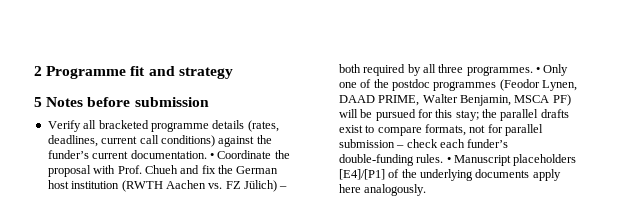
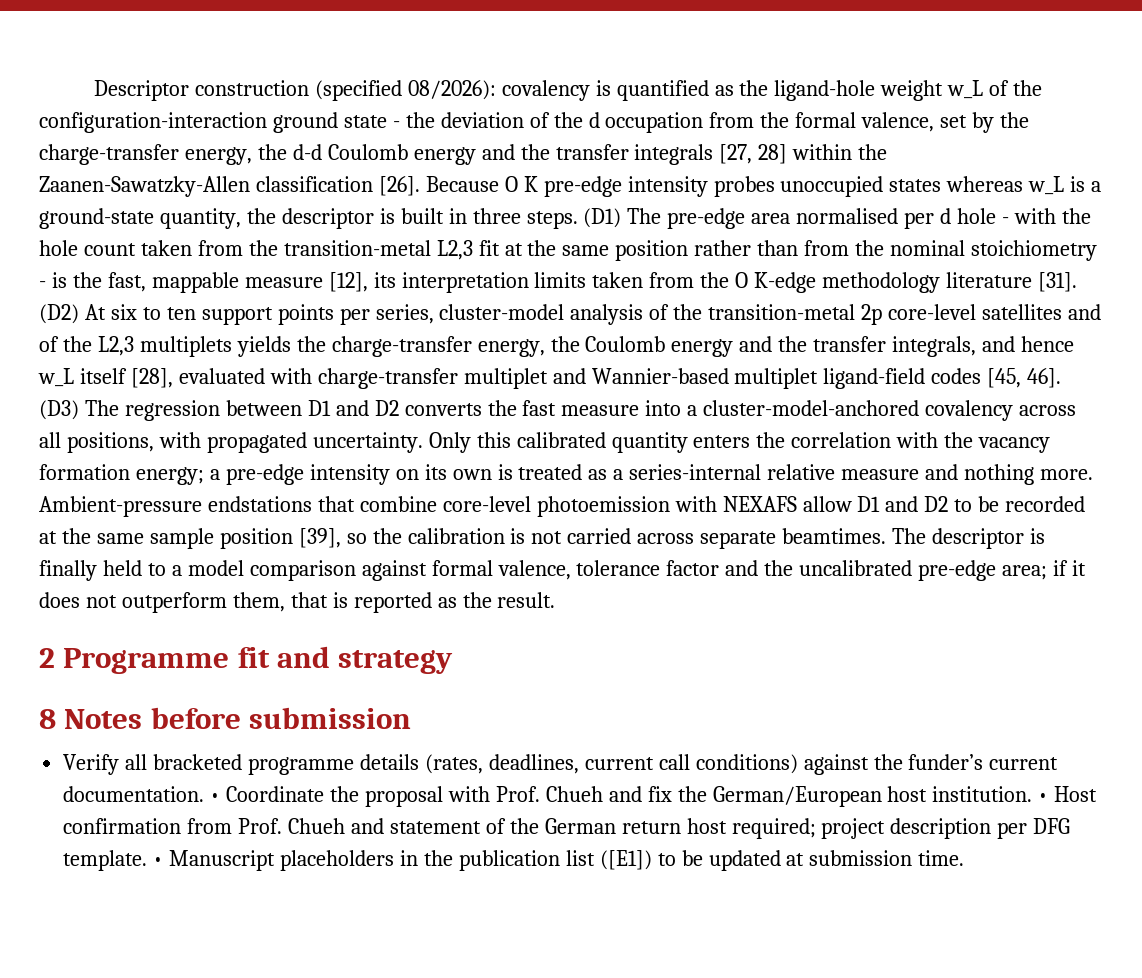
+ Descriptor construction (specified 08/2026): covalency is quantified as the ligand-hole weight w_L of the configuration-interaction ground state - the deviation of the d occupation from the formal valence, set by the charge-transfer energy, the d-d Coulomb energy and the transfer integrals [27, 28] within the Zaanen-Sawatzky-Allen classification [26]. Because O K pre-edge intensity probes unoccupied states whereas w_L is a ground-state quantity, the descriptor is built in three steps. (D1) The pre-edge area normalised per d hole - with the hole count taken from the transition-metal L2,3 fit at the same position rather than from the nominal stoichiometry - is the fast, mappable measure [12], its interpretation limits taken from the O K-edge methodology literature [31]. (D2) At six to ten support points per series, cluster-model analysis of the transition-metal 2p core-level satellites and of the L2,3 multiplets yields the charge-transfer energy, the Coulomb energy and the transfer integrals, and hence w_L itself [28], evaluated with charge-transfer multiplet and Wannier-based multiplet ligand-field codes [45, 46]. (D3) The regression between D1 and D2 converts the fast measure into a cluster-model-anchored covalency across all positions, with propagated uncertainty. Only this calibrated quantity enters the correlation with the vacancy formation energy; a pre-edge intensity on its own is treated as a series-internal relative measure and nothing more. Ambient-pressure endstations that combine core-level photoemission with NEXAFS allow D1 and D2 to be recorded at the same sample position [39], so the calibration is not carried across separate beamtimes. The descriptor is finally held to a model comparison against formal valence, tolerance factor and the uncalibrated pre-edge area; if it does not outperform them, that is reported as the result.
- 5 Notes before submission
+ 8 Notes before submission
- • Coordinate the proposal with Prof. Chueh and fix the German host institution (RWTH Aachen vs. FZ Jülich) – both required by all three programmes. • Only one of the postdoc programmes (Feodor Lynen, DAAD PRIME, Walter Benjamin, MSCA PF) will be pursued for this stay; the parallel drafts exist to compare formats, not for parallel submission – check each funder’s double-funding rules. • Manuscript placeholders [E4]/[P1] of the underlying documents apply here analogously.
+ • Coordinate the proposal with Prof. Chueh and fix the German/European host institution. • Host confirmation from Prof. Chueh and statement of the German return host required; project description per DFG template. • Manuscript placeholders in the publication list ([E1]) to be updated at submission time.

